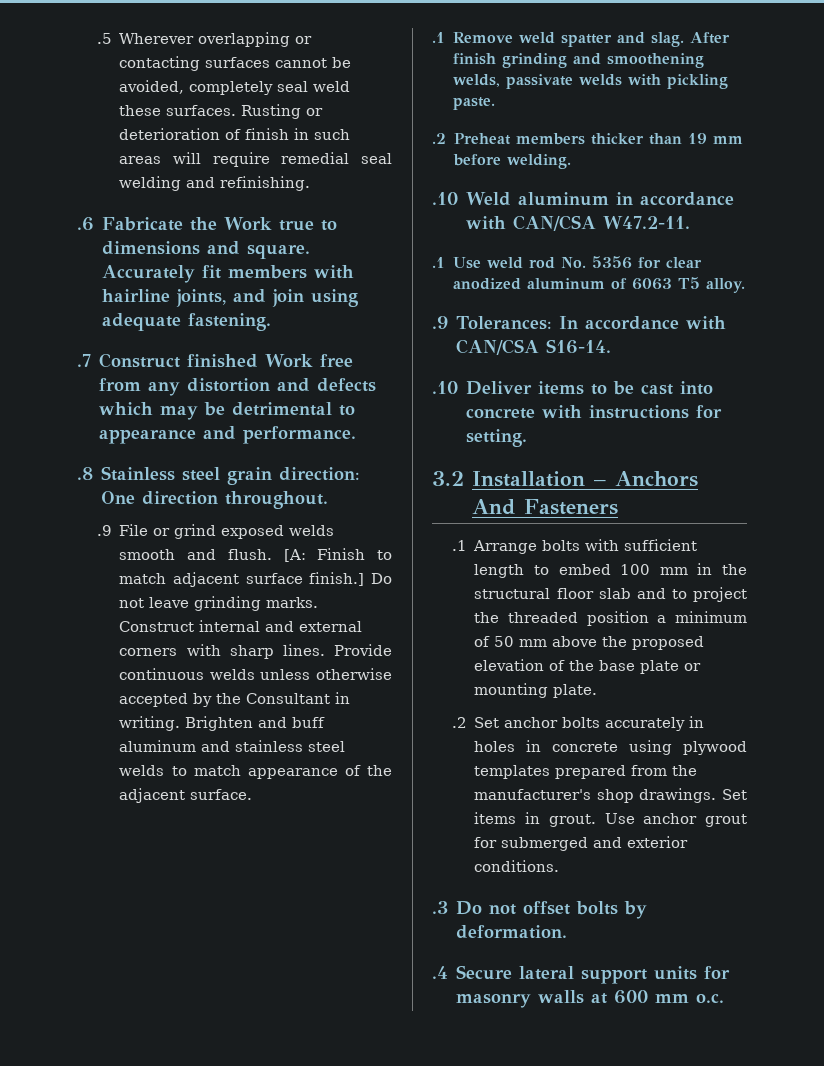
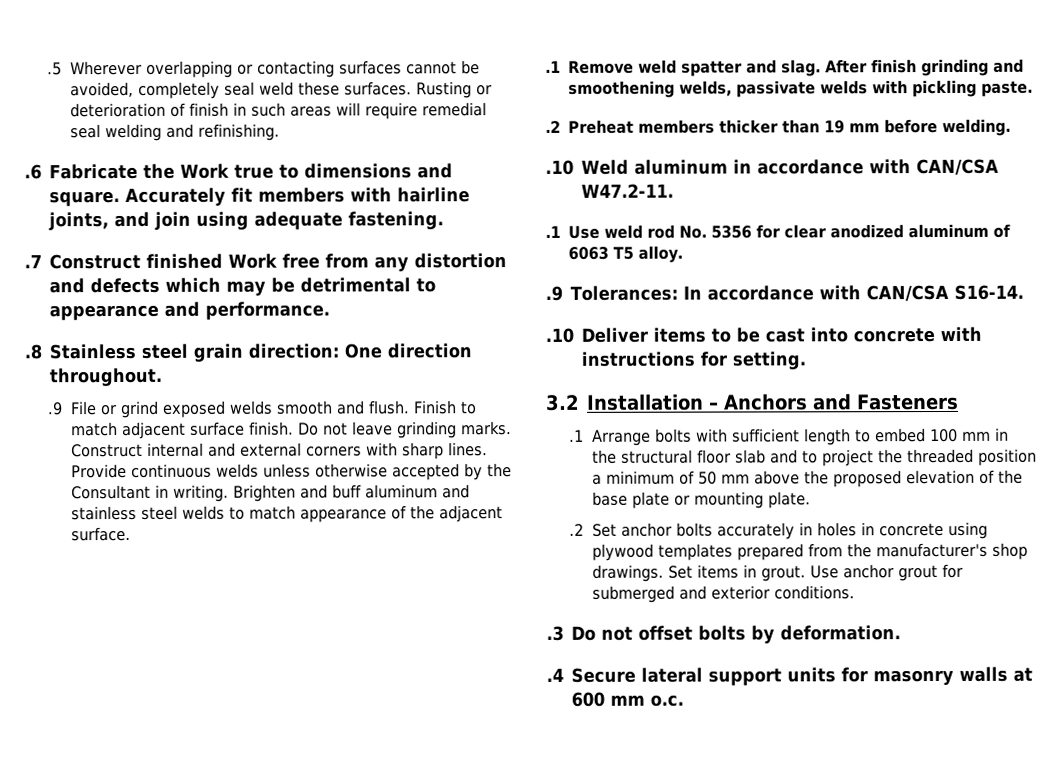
- [A: Finish to match adjacent surface finish.]
+ Finish to match adjacent surface finish.
- 3.2 Installation – Anchors And Fasteners
+ 3.2 Installation – Anchors and Fasteners

